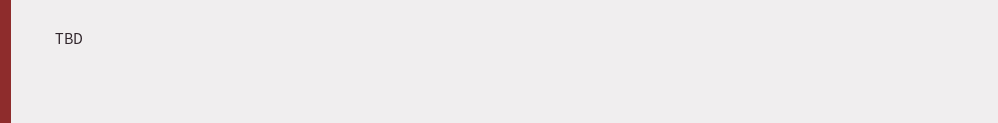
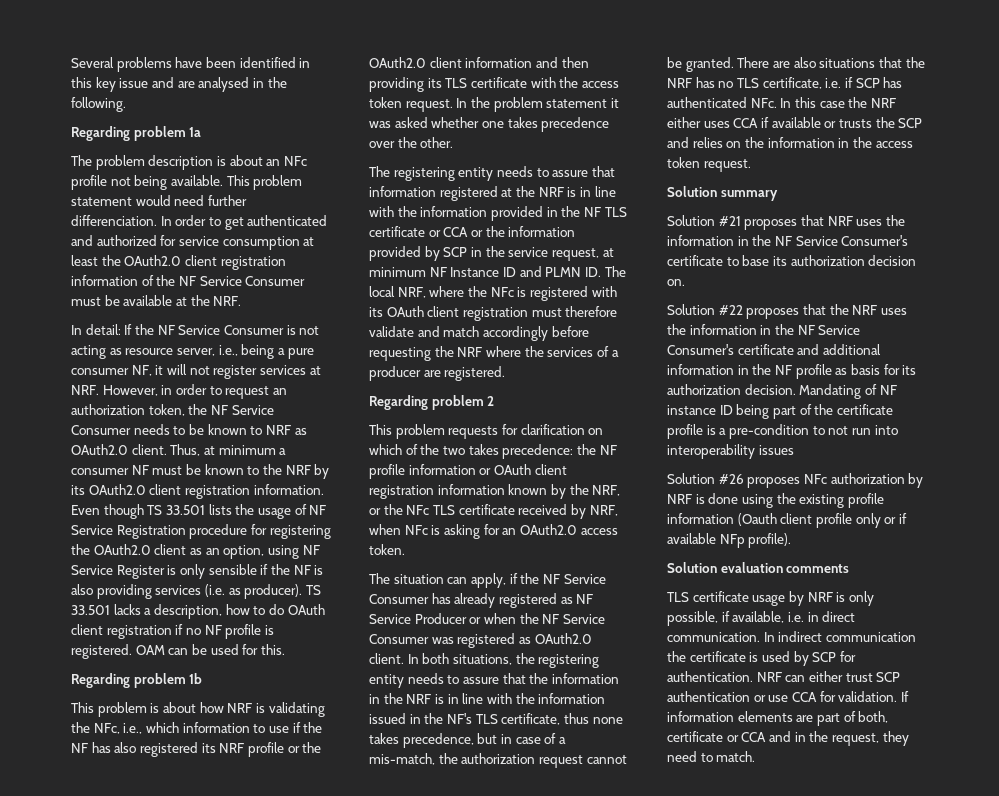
- TBD
+ Several problems have been identified in this key issue and are analysed in the following.
+ Regarding problem 1a
+ The problem description is about an NFc profile not being available. This problem statement would need further differenciation. In order to get authenticated and authorized for service consumption at least the OAuth2.0 client registration information of the NF Service Consumer must be available at the NRF.
+ In detail: If the NF Service Consumer is not acting as resource server, i.e., being a pure consumer NF, it will not register services at NRF. However, in order to request an authorization token, the NF Service Consumer needs to be known to NRF as OAuth2.0 client. Thus, at minimum a consumer NF must be known to the NRF by its OAuth2.0 client registration information. Even though TS 33.501 lists the usage of NF Service Registration procedure for registering the OAuth2.0 client as an option, using NF Service Register is only sensible if the NF is also providing services (i.e. as producer). TS 33.501 lacks a description, how to do OAuth client registration if no NF profile is registered. OAM can be used for this.
+ Regarding problem 1b
+ This problem is about how NRF is validating the NFc, i.e., which information to use if the NF has also registered its NRF profile or the OAuth2.0 client information and then providing its TLS certificate with the access token request. In the problem statement it was asked whether one takes precedence over the other.
+ The registering entity needs to assure that information registered at the NRF is in line with the information provided in the NF TLS certificate or CCA or the information provided by SCP in the service request, at minimum NF Instance ID and PLMN ID. The local NRF, where the NFc is registered with its OAuth client registration must therefore validate and match accordingly before requesting the NRF where the services of a producer are registered.
+ Regarding problem 2
+ This problem requests for clarification on which of the two takes precedence: the NF profile information or OAuth client registration information known by the NRF, or the NFc TLS certificate received by NRF, when NFc is asking for an OAuth2.0 access token.
+ The situation can apply, if the NF Service Consumer has already registered as NF Service Producer or when the NF Service Consumer was registered as OAuth2.0 client. In both situations, the registering entity needs to assure that the information in the NRF is in line with the information issued in the NF's TLS certificate, thus none takes precedence, but in case of a mis-match, the authorization request cannot be granted. There are also situations that the NRF has no TLS certificate, i.e. if SCP has authenticated NFc. In this case the NRF either uses CCA if available or trusts the SCP and relies on the information in the access token request.
+ Solution summary
+ Solution #21 proposes that NRF uses the information in the NF Service Consumer's certificate to base its authorization decision on.
+ Solution #22 proposes that the NRF uses the information in the NF Service Consumer's certificate and additional information in the NF profile as basis for its authorization decision. Mandating of NF instance ID being part of the certificate profile is a pre-condition to not run into interoperability issues
+ Solution #26 proposes NFc authorization by NRF is done using the existing profile information (Oauth client profile only or if available NFp profile).
+ Solution evaluation comments
+ TLS certificate usage by NRF is only possible, if available, i.e. in direct communication. In indirect communication the certificate is used by SCP for authentication. NRF can either trust SCP authentication or use CCA for validation. If information elements are part of both, certificate or CCA and in the request, they need to match.

